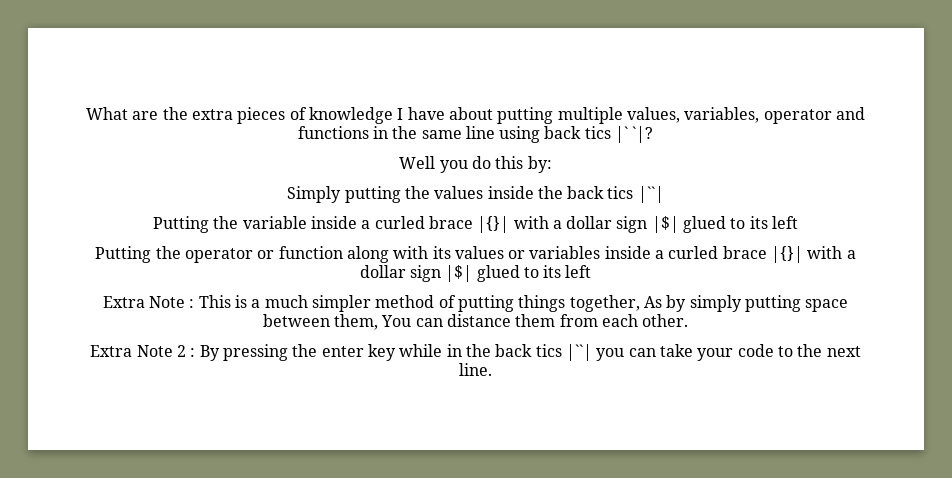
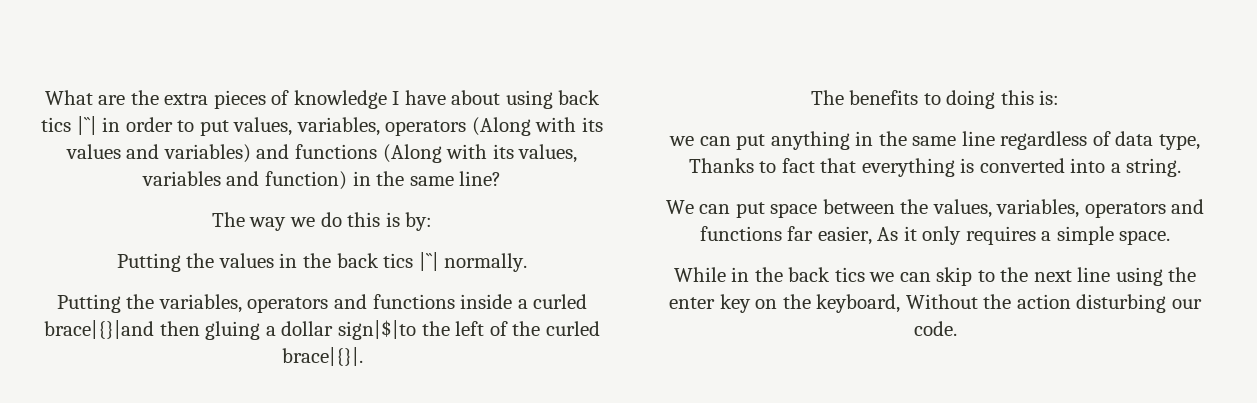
- What are the extra pieces of knowledge I have about putting multiple values, variables, operator and functions in the same line using back tics |` `|?
- Well you do this by:
+ What are the extra pieces of knowledge I have about using back tics |``| in order to put values, variables, operators (Along with its values and variables) and functions (Along with its values, variables and function) in the same line?
+ The way we do this is by:
- Simply putting the values inside the back tics |``|
- Putting the variable inside a curled brace |{}| with a dollar sign |$| glued to its left
- Putting the operator or function along with its values or variables inside a curled brace |{}| with a dollar sign |$| glued to its left
- Extra Note : This is a much simpler method of putting things together, As by simply putting space between them, You can distance them from each other.
- Extra Note 2 : By pressing the enter key while in the back tics |``| you can take your code to the next line.
+ Putting the values in the back tics |``| normally.
+ Putting the variables, operators and functions inside a curled brace|{}|and then gluing a dollar sign|$|to the left of the curled brace|{}|.
+ The benefits to doing this is:
+ we can put anything in the same line regardless of data type, Thanks to fact that everything is converted into a string.
+ We can put space between the values, variables, operators and functions far easier, As it only requires a simple space.
+ While in the back tics we can skip to the next line using the enter key on the keyboard, Without the action disturbing our code.

